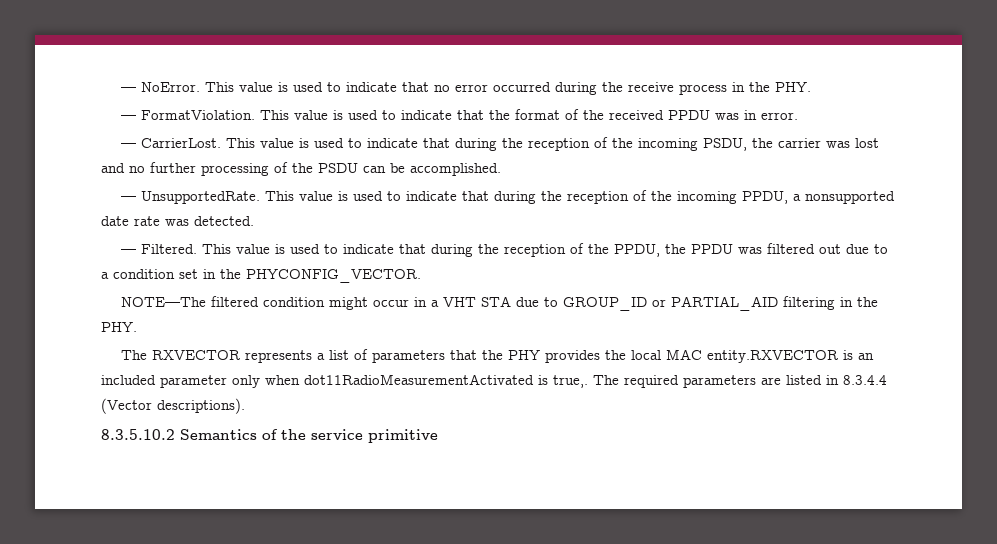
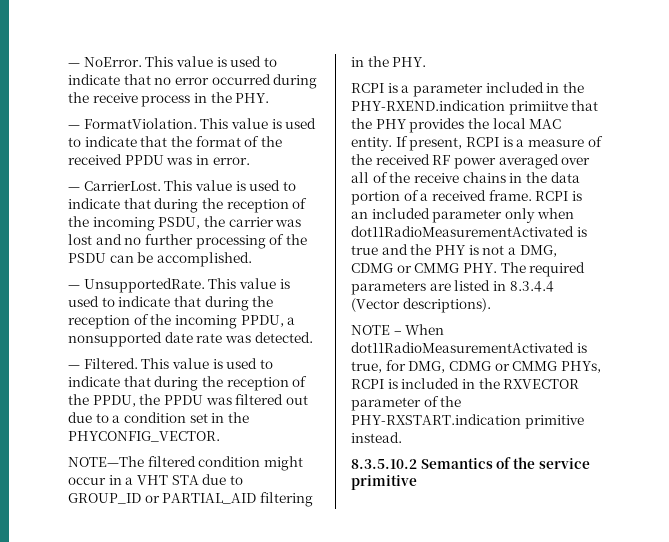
- The RXVECTOR represents a list of parameters that the PHY provides the local MAC entity.RXVECTOR is an included parameter only when dot11RadioMeasurementActivated is true,. The required parameters are listed in 8.3.4.4 (Vector descriptions).
+ RCPI is a parameter included in the PHY-RXEND.indication primiitve that the PHY provides the local MAC entity. If present, RCPI is a measure of the received RF power averaged over all of the receive chains in the data portion of a received frame. RCPI is an included parameter only when dot11RadioMeasurementActivated is true and the PHY is not a DMG, CDMG or CMMG PHY. The required parameters are listed in 8.3.4.4 (Vector descriptions).
+ NOTE – When dot11RadioMeasurementActivated is true, for DMG, CDMG or CMMG PHYs, RCPI is included in the RXVECTOR parameter of the PHY-RXSTART.indication primitive instead.

